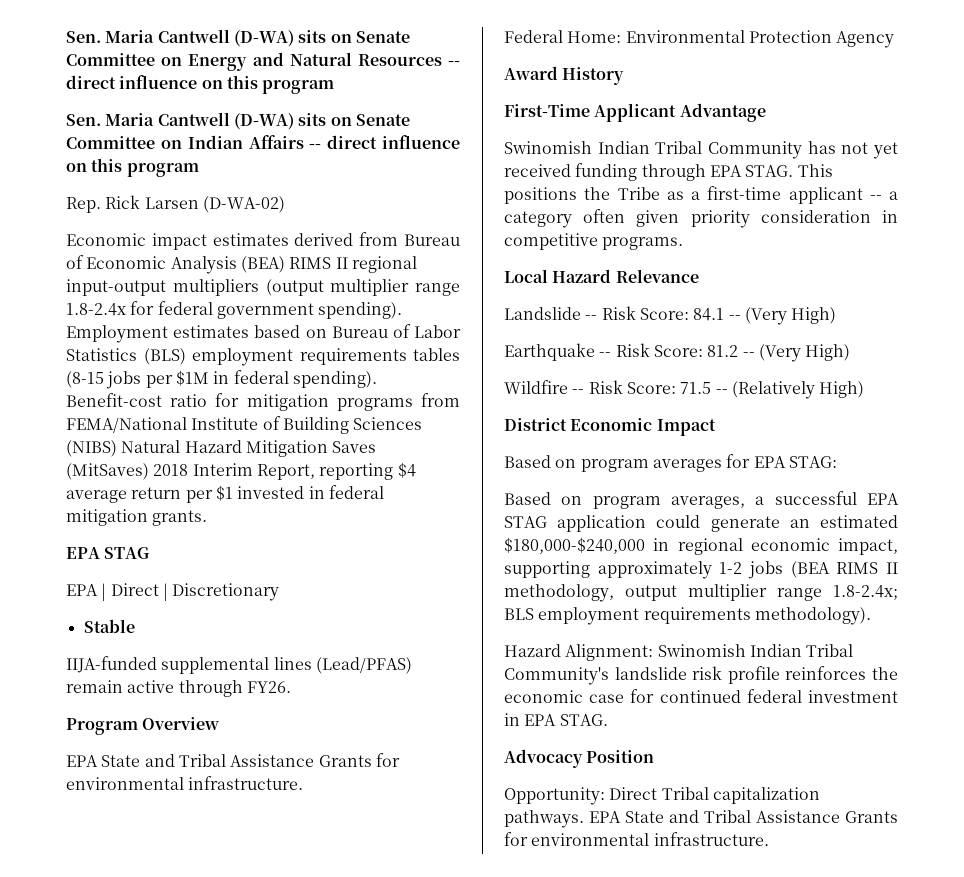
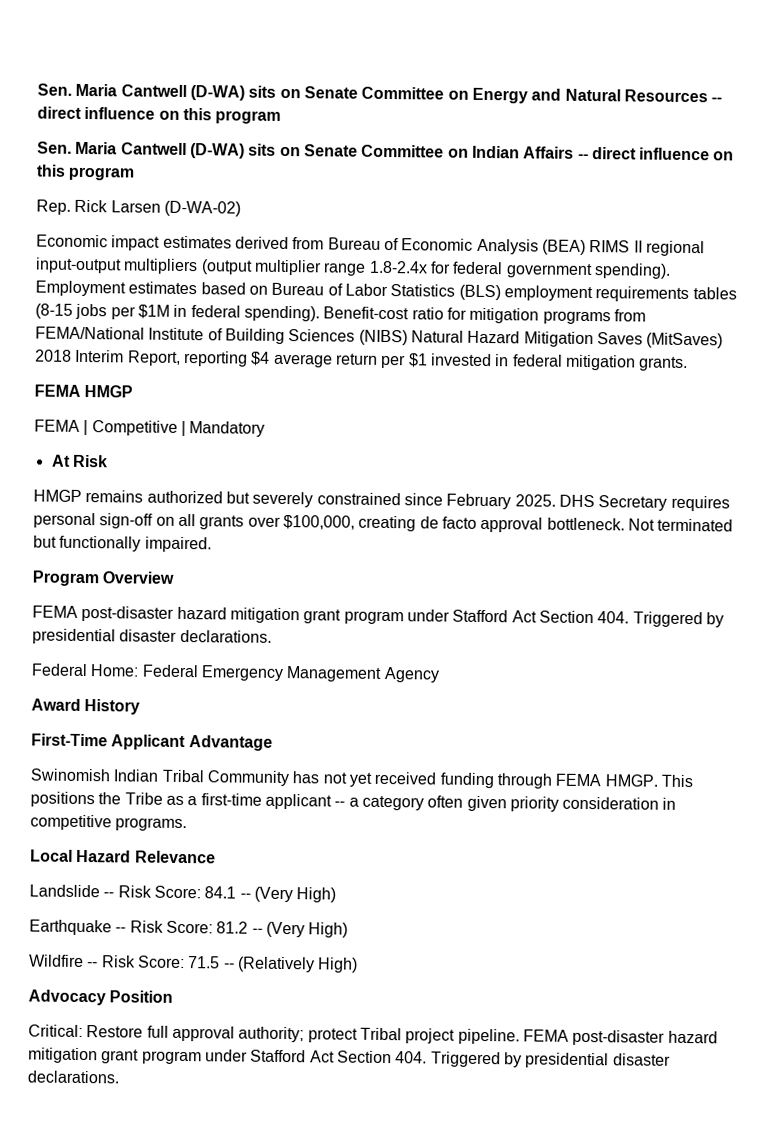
  Benefit-cost ratio for mitigation programs from FEMA/National Institute of Building Sciences (NIBS) Natural Hazard Mitigation Saves (MitSaves) 2018 Interim Report, reporting $4 average return per $1 invested in federal mitigation grants.
- EPA STAG
- EPA | Direct | Discretionary
- Stable
- IIJA-funded supplemental lines (Lead/PFAS) remain active through FY26.
+ FEMA HMGP
+ FEMA | Competitive | Mandatory
+ At Risk
+ HMGP remains authorized but severely constrained since February 2025. DHS Secretary requires personal sign-off on all grants over $100,000, creating de facto approval bottleneck. Not terminated but functionally impaired.
  Program Overview
- EPA State and Tribal Assistance Grants for environmental infrastructure.
+ FEMA post-disaster hazard mitigation grant program under Stafford Act Section 404. Triggered by presidential disaster declarations.
- Federal Home: Environmental Protection Agency
+ Federal Home: Federal Emergency Management Agency
- Swinomish Indian Tribal Community has not yet received funding through EPA STAG.
+ Swinomish Indian Tribal Community has not yet received funding through FEMA HMGP.
- District Economic Impact
- Based on program averages for EPA STAG:
- Based on program averages, a successful EPA STAG application could generate an estimated $180,000-$240,000 in regional economic impact, supporting approximately 1-2 jobs (BEA RIMS II methodology, output multiplier range 1.8-2.4x; BLS employment requirements methodology).
- Hazard Alignment: Swinomish Indian Tribal Community's landslide risk profile reinforces the economic case for continued federal investment in EPA STAG.
  Advocacy Position
- Opportunity: Direct Tribal capitalization pathways. EPA State and Tribal Assistance Grants for environmental infrastructure.
+ Critical: Restore full approval authority; protect Tribal project pipeline. FEMA post-disaster hazard mitigation grant program under Stafford Act Section 404. Triggered by presidential disaster declarations.

